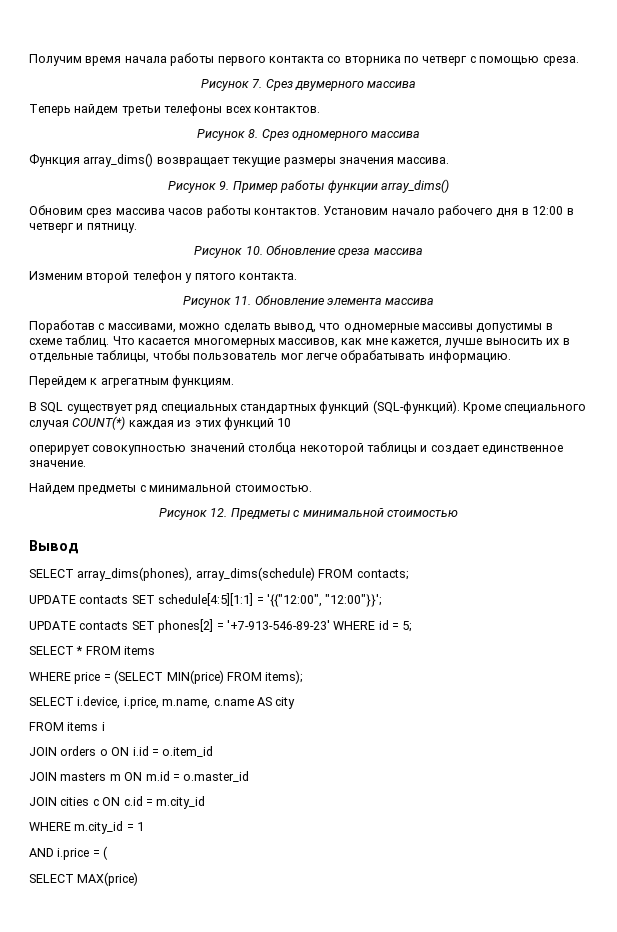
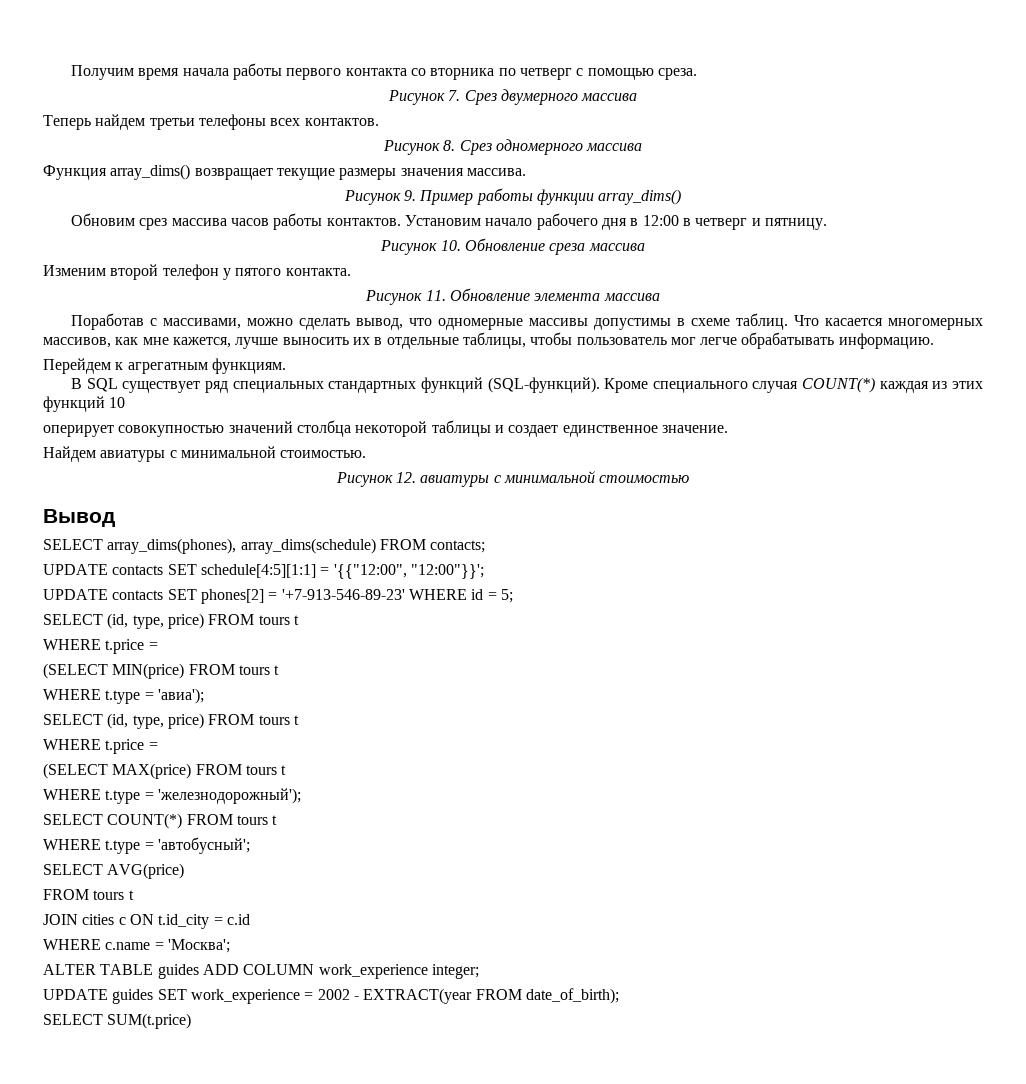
- Найдем предметы с минимальной стоимостью.
+ Найдем авиатуры с минимальной стоимостью.
- Рисунок 12. Предметы с минимальной стоимостью
+ Рисунок 12. авиатуры с минимальной стоимостью
  UPDATE contacts SET phones[2] = '+7-913-546-89-23' WHERE id = 5;
- SELECT * FROM items
- WHERE price = (SELECT MIN(price) FROM items);
- SELECT i.device, i.price, m.name, c.name AS city
- FROM items i
- JOIN orders o ON i.id = o.item_id
- JOIN masters m ON m.id = o.master_id
+ SELECT (id, type, price) FROM tours t
+ WHERE t.price =
+ (SELECT MIN(price) FROM tours t
+ WHERE t.type = 'авиа');
+ SELECT (id, type, price) FROM tours t
+ WHERE t.price =
+ (SELECT MAX(price) FROM tours t
+ WHERE t.type = 'железнодорожный');
+ SELECT COUNT(*) FROM tours t
+ WHERE t.type = 'автобусный';
+ SELECT AVG(price)
+ FROM tours t
- JOIN cities c ON c.id = m.city_id
- WHERE m.city_id = 1
- AND i.price = (
- SELECT MAX(price)
+ JOIN cities c ON t.id_city = c.id
+ WHERE c.name = 'Москва';
+ ALTER TABLE guides ADD COLUMN work_experience integer;
+ UPDATE guides SET work_experience = 2002 - EXTRACT(year FROM date_of_birth);
+ SELECT SUM(t.price)

